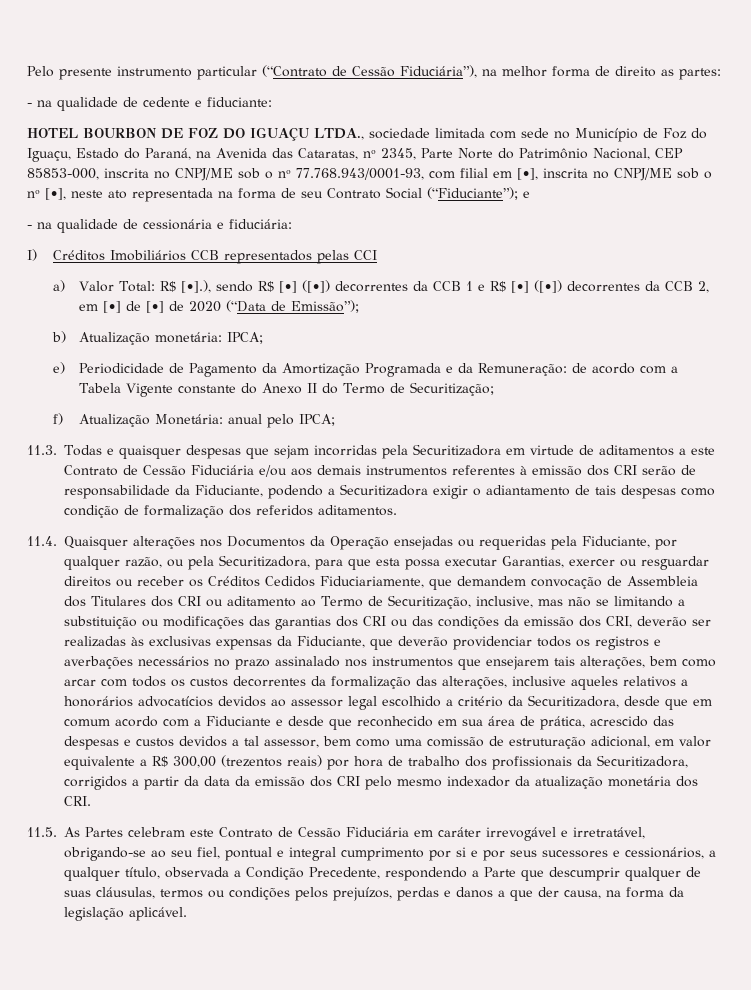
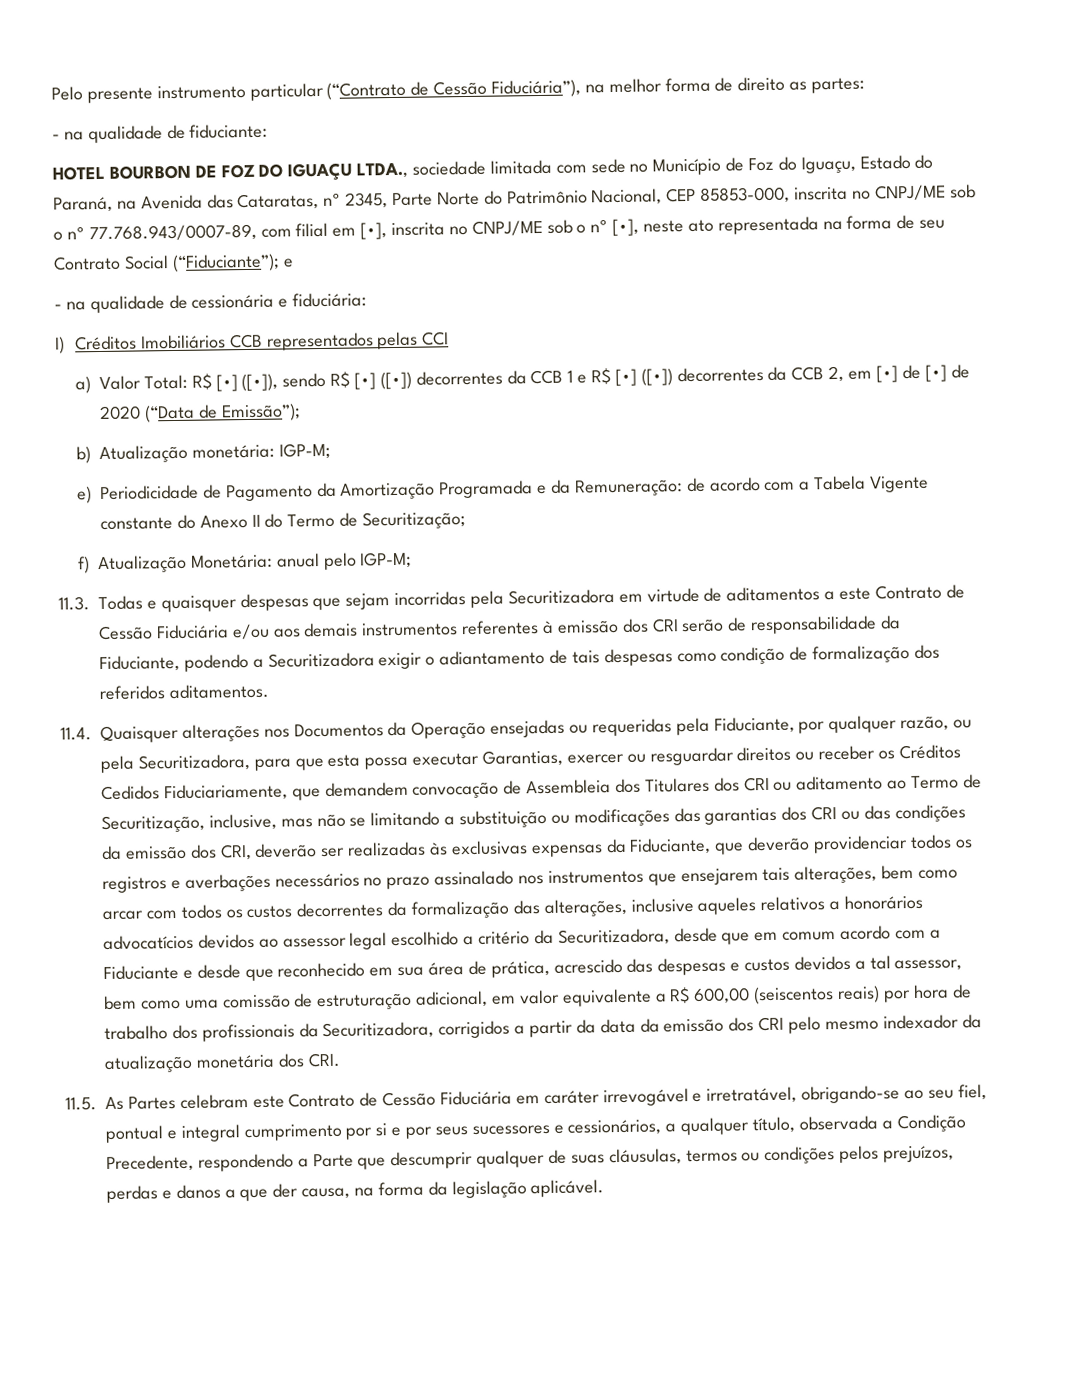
- - na qualidade de cedente e fiduciante:
+ - na qualidade de fiduciante:
- HOTEL BOURBON DE FOZ DO IGUAÇU LTDA., sociedade limitada com sede no Município de Foz do Iguaçu, Estado do Paraná, na Avenida das Cataratas, nº 2345, Parte Norte do Patrimônio Nacional, CEP 85853-000, inscrita no CNPJ/ME sob o nº 77.768.943/0001-93, com filial em [•], inscrita no CNPJ/ME sob o nº [•], neste ato representada na forma de seu Contrato Social (“Fiduciante”);
+ HOTEL BOURBON DE FOZ DO IGUAÇU LTDA., sociedade limitada com sede no Município de Foz do Iguaçu, Estado do Paraná, na Avenida das Cataratas, nº 2345, Parte Norte do Patrimônio Nacional, CEP 85853-000, inscrita no CNPJ/ME sob o nº 77.768.943/0007-89, com filial em [•], inscrita no CNPJ/ME sob o nº [•], neste ato representada na forma de seu Contrato Social (“Fiduciante”);
- a) Valor Total: R$ [•].), sendo R$ [•] ([•]) decorrentes da CCB 1 e R$ [•] ([•]) decorrentes da CCB 2, em [•] de [•] de 2020 (“Data de Emissão”);
+ a) Valor Total: R$ [•] ([•]), sendo R$ [•] ([•]) decorrentes da CCB 1 e R$ [•] ([•]) decorrentes da CCB 2, em [•] de [•] de 2020 (“Data de Emissão”);
- b) Atualização monetária: IPCA;
+ b) Atualização monetária: IGP-M;
- f) Atualização Monetária: anual pelo IPCA;
+ f) Atualização Monetária: anual pelo IGP-M;
- 11.4. Quaisquer alterações nos Documentos da Operação ensejadas ou requeridas pela Fiduciante, por qualquer razão, ou pela Securitizadora, para que esta possa executar Garantias, exercer ou resguardar direitos ou receber os Créditos Cedidos Fiduciariamente, que demandem convocação de Assembleia dos Titulares dos CRI ou aditamento ao Termo de Securitização, inclusive, mas não se limitando a substituição ou modificações das garantias dos CRI ou das condições da emissão dos CRI, deverão ser realizadas às exclusivas expensas da Fiduciante, que deverão providenciar todos os registros e averbações necessários no prazo assinalado nos instrumentos que ensejarem tais alterações, bem como arcar com todos os custos decorrentes da formalização das alterações, inclusive aqueles relativos a honorários advocatícios devidos ao assessor legal escolhido a critério da Securitizadora, desde que em comum acordo com a Fiduciante e desde que reconhecido em sua área de prática, acrescido das despesas e custos devidos a tal assessor, bem como uma comissão de estruturação adicional, em valor equivalente a R$ 300,00 (trezentos reais) por hora de trabalho dos profissionais da Securitizadora, corrigidos a partir da data da emissão dos CRI pelo mesmo indexador da atualização monetária dos CRI.
+ 11.4. Quaisquer alterações nos Documentos da Operação ensejadas ou requeridas pela Fiduciante, por qualquer razão, ou pela Securitizadora, para que esta possa executar Garantias, exercer ou resguardar direitos ou receber os Créditos Cedidos Fiduciariamente, que demandem convocação de Assembleia dos Titulares dos CRI ou aditamento ao Termo de Securitização, inclusive, mas não se limitando a substituição ou modificações das garantias dos CRI ou das condições da emissão dos CRI, deverão ser realizadas às exclusivas expensas da Fiduciante, que deverão providenciar todos os registros e averbações necessários no prazo assinalado nos instrumentos que ensejarem tais alterações, bem como arcar com todos os custos decorrentes da formalização das alterações, inclusive aqueles relativos a honorários advocatícios devidos ao assessor legal escolhido a critério da Securitizadora, desde que em comum acordo com a Fiduciante e desde que reconhecido em sua área de prática, acrescido das despesas e custos devidos a tal assessor, bem como uma comissão de estruturação adicional, em valor equivalente a R$ 600,00 (seiscentos reais) por hora de trabalho dos profissionais da Securitizadora, corrigidos a partir da data da emissão dos CRI pelo mesmo indexador da atualização monetária dos CRI.

